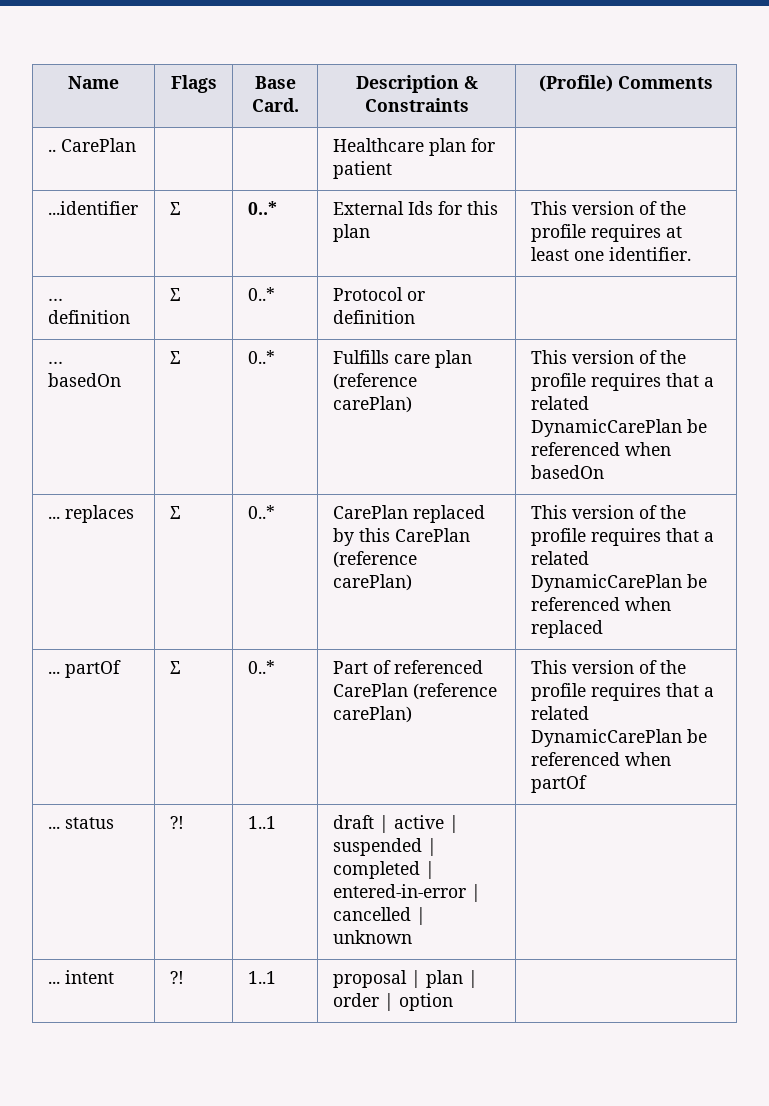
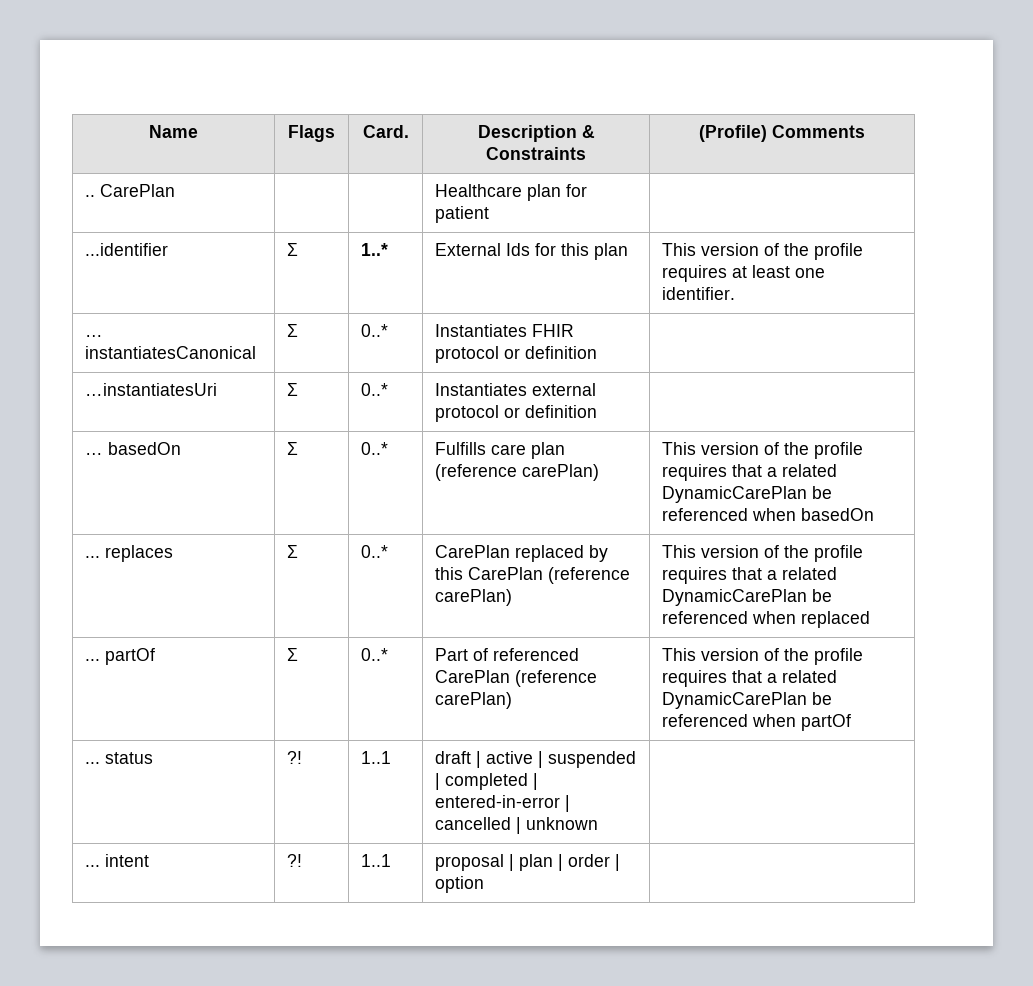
- Name | Flags | Base Card. | Description & Constraints | (Profile) Comments
+ Name | Flags | Card. | Description & Constraints | (Profile) Comments
- ...identifier | Σ | 0..* | External Ids for this plan | This version of the profile requires at least one identifier.
+ ...identifier | Σ | 1..* | External Ids for this plan | This version of the profile requires at least one identifier.
- … definition | Σ | 0..* | Protocol or definition |
+ … instantiatesCanonical | Σ | 0..* | Instantiates FHIR protocol or definition |
+ …instantiatesUri | Σ | 0..* | Instantiates external protocol or definition |

